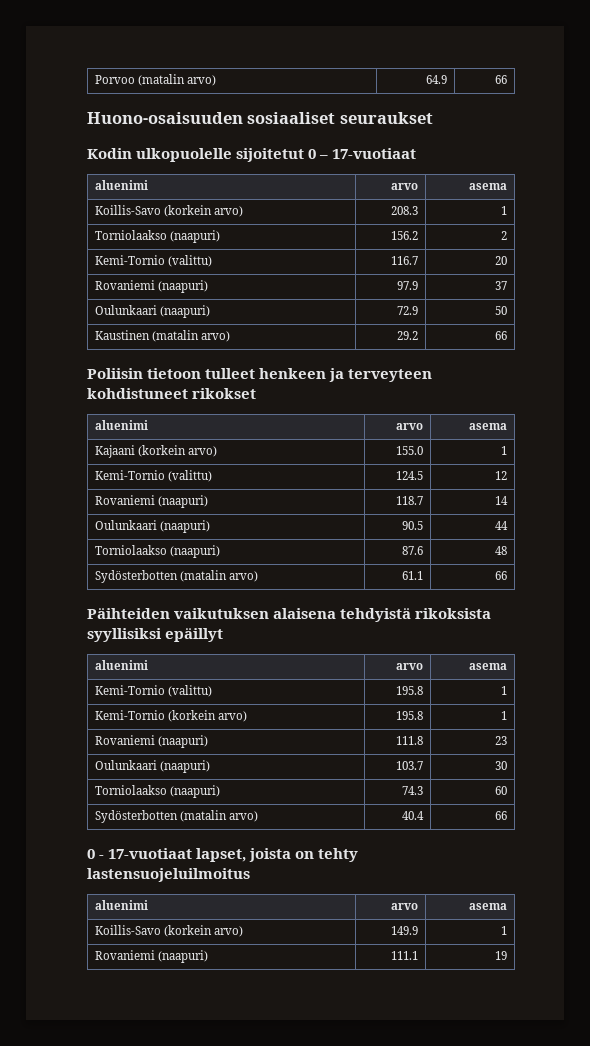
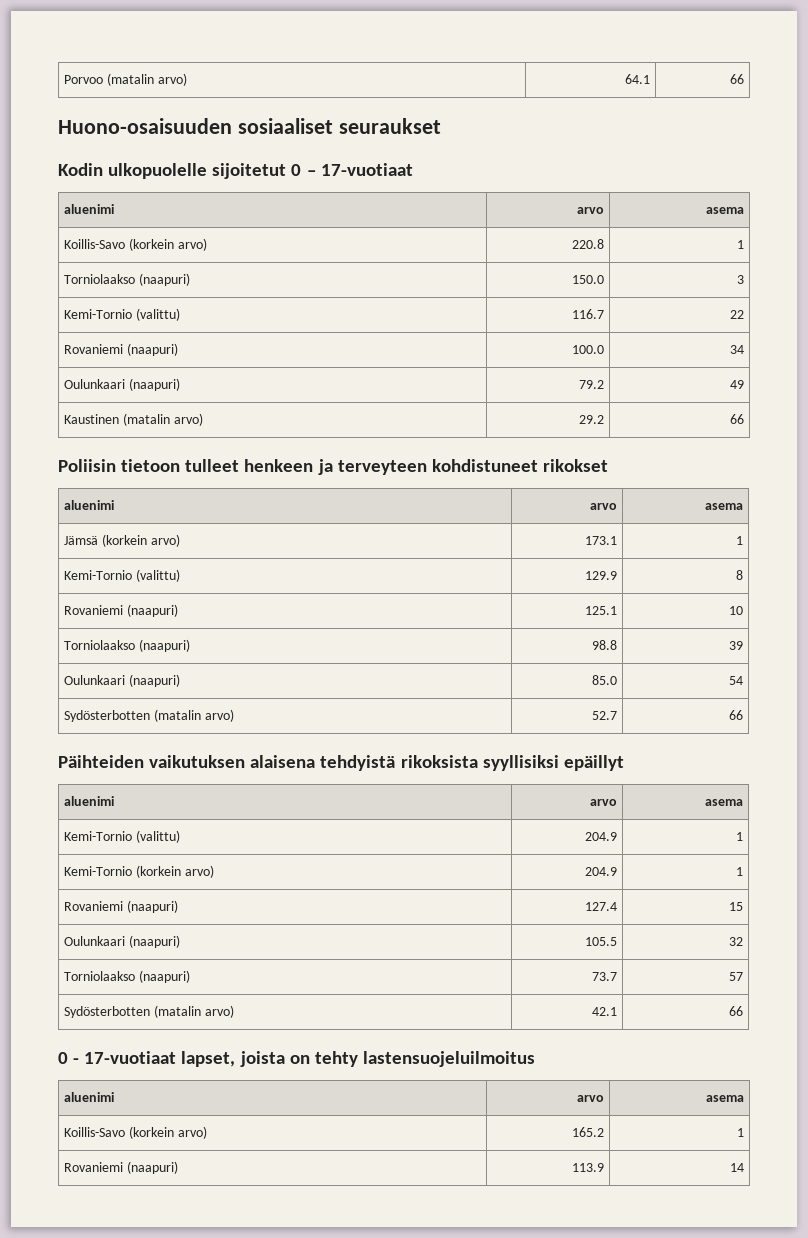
- Porvoo (matalin arvo) | 64.9 | 66
+ Porvoo (matalin arvo) | 64.1 | 66
- Koillis-Savo (korkein arvo) | 208.3 | 1
+ Koillis-Savo (korkein arvo) | 220.8 | 1
- Torniolaakso (naapuri) | 156.2 | 2
+ Torniolaakso (naapuri) | 150.0 | 3
- Kemi-Tornio (valittu) | 116.7 | 20
- Rovaniemi (naapuri) | 97.9 | 37
- Oulunkaari (naapuri) | 72.9 | 50
+ Kemi-Tornio (valittu) | 116.7 | 22
+ Rovaniemi (naapuri) | 100.0 | 34
+ Oulunkaari (naapuri) | 79.2 | 49
- Kajaani (korkein arvo) | 155.0 | 1
+ Jämsä (korkein arvo) | 173.1 | 1
- Kemi-Tornio (valittu) | 124.5 | 12
- Rovaniemi (naapuri) | 118.7 | 14
- Oulunkaari (naapuri) | 90.5 | 44
- Torniolaakso (naapuri) | 87.6 | 48
- Sydösterbotten (matalin arvo) | 61.1 | 66
+ Kemi-Tornio (valittu) | 129.9 | 8
+ Rovaniemi (naapuri) | 125.1 | 10
+ Torniolaakso (naapuri) | 98.8 | 39
+ Oulunkaari (naapuri) | 85.0 | 54
+ Sydösterbotten (matalin arvo) | 52.7 | 66
- Kemi-Tornio (valittu) | 195.8 | 1
+ Kemi-Tornio (valittu) | 204.9 | 1
- Kemi-Tornio (korkein arvo) | 195.8 | 1
- Rovaniemi (naapuri) | 111.8 | 23
- Oulunkaari (naapuri) | 103.7 | 30
- Torniolaakso (naapuri) | 74.3 | 60
- Sydösterbotten (matalin arvo) | 40.4 | 66
+ Kemi-Tornio (korkein arvo) | 204.9 | 1
+ Rovaniemi (naapuri) | 127.4 | 15
+ Oulunkaari (naapuri) | 105.5 | 32
+ Torniolaakso (naapuri) | 73.7 | 57
+ Sydösterbotten (matalin arvo) | 42.1 | 66
- Koillis-Savo (korkein arvo) | 149.9 | 1
- Rovaniemi (naapuri) | 111.1 | 19
+ Koillis-Savo (korkein arvo) | 165.2 | 1
+ Rovaniemi (naapuri) | 113.9 | 14

